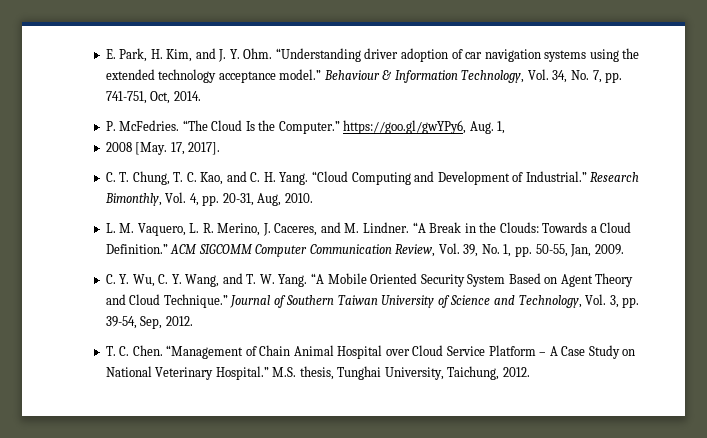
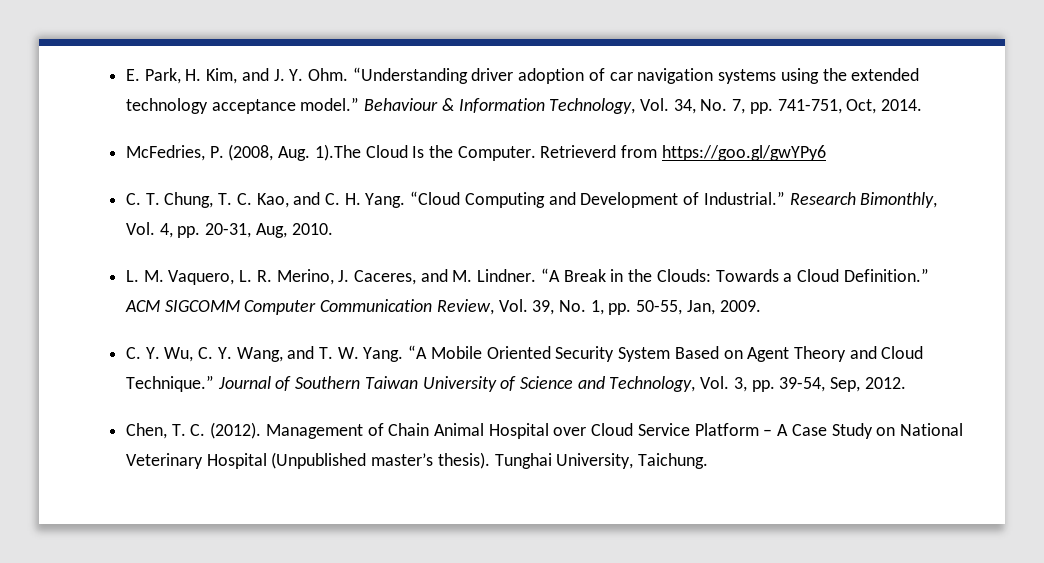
- P. McFedries. “The Cloud Is the Computer.” https://goo.gl/gwYPy6, Aug. 1,
- 2008 [May. 17, 2017].
+ McFedries, P. (2008, Aug. 1).The Cloud Is the Computer. Retrieverd from https://goo.gl/gwYPy6
- T. C. Chen. “Management of Chain Animal Hospital over Cloud Service Platform – A Case Study on National Veterinary Hospital.” M.S. thesis, Tunghai University, Taichung, 2012.
+ Chen, T. C. (2012). Management of Chain Animal Hospital over Cloud Service Platform – A Case Study on National Veterinary Hospital (Unpublished master’s thesis). Tunghai University, Taichung.

